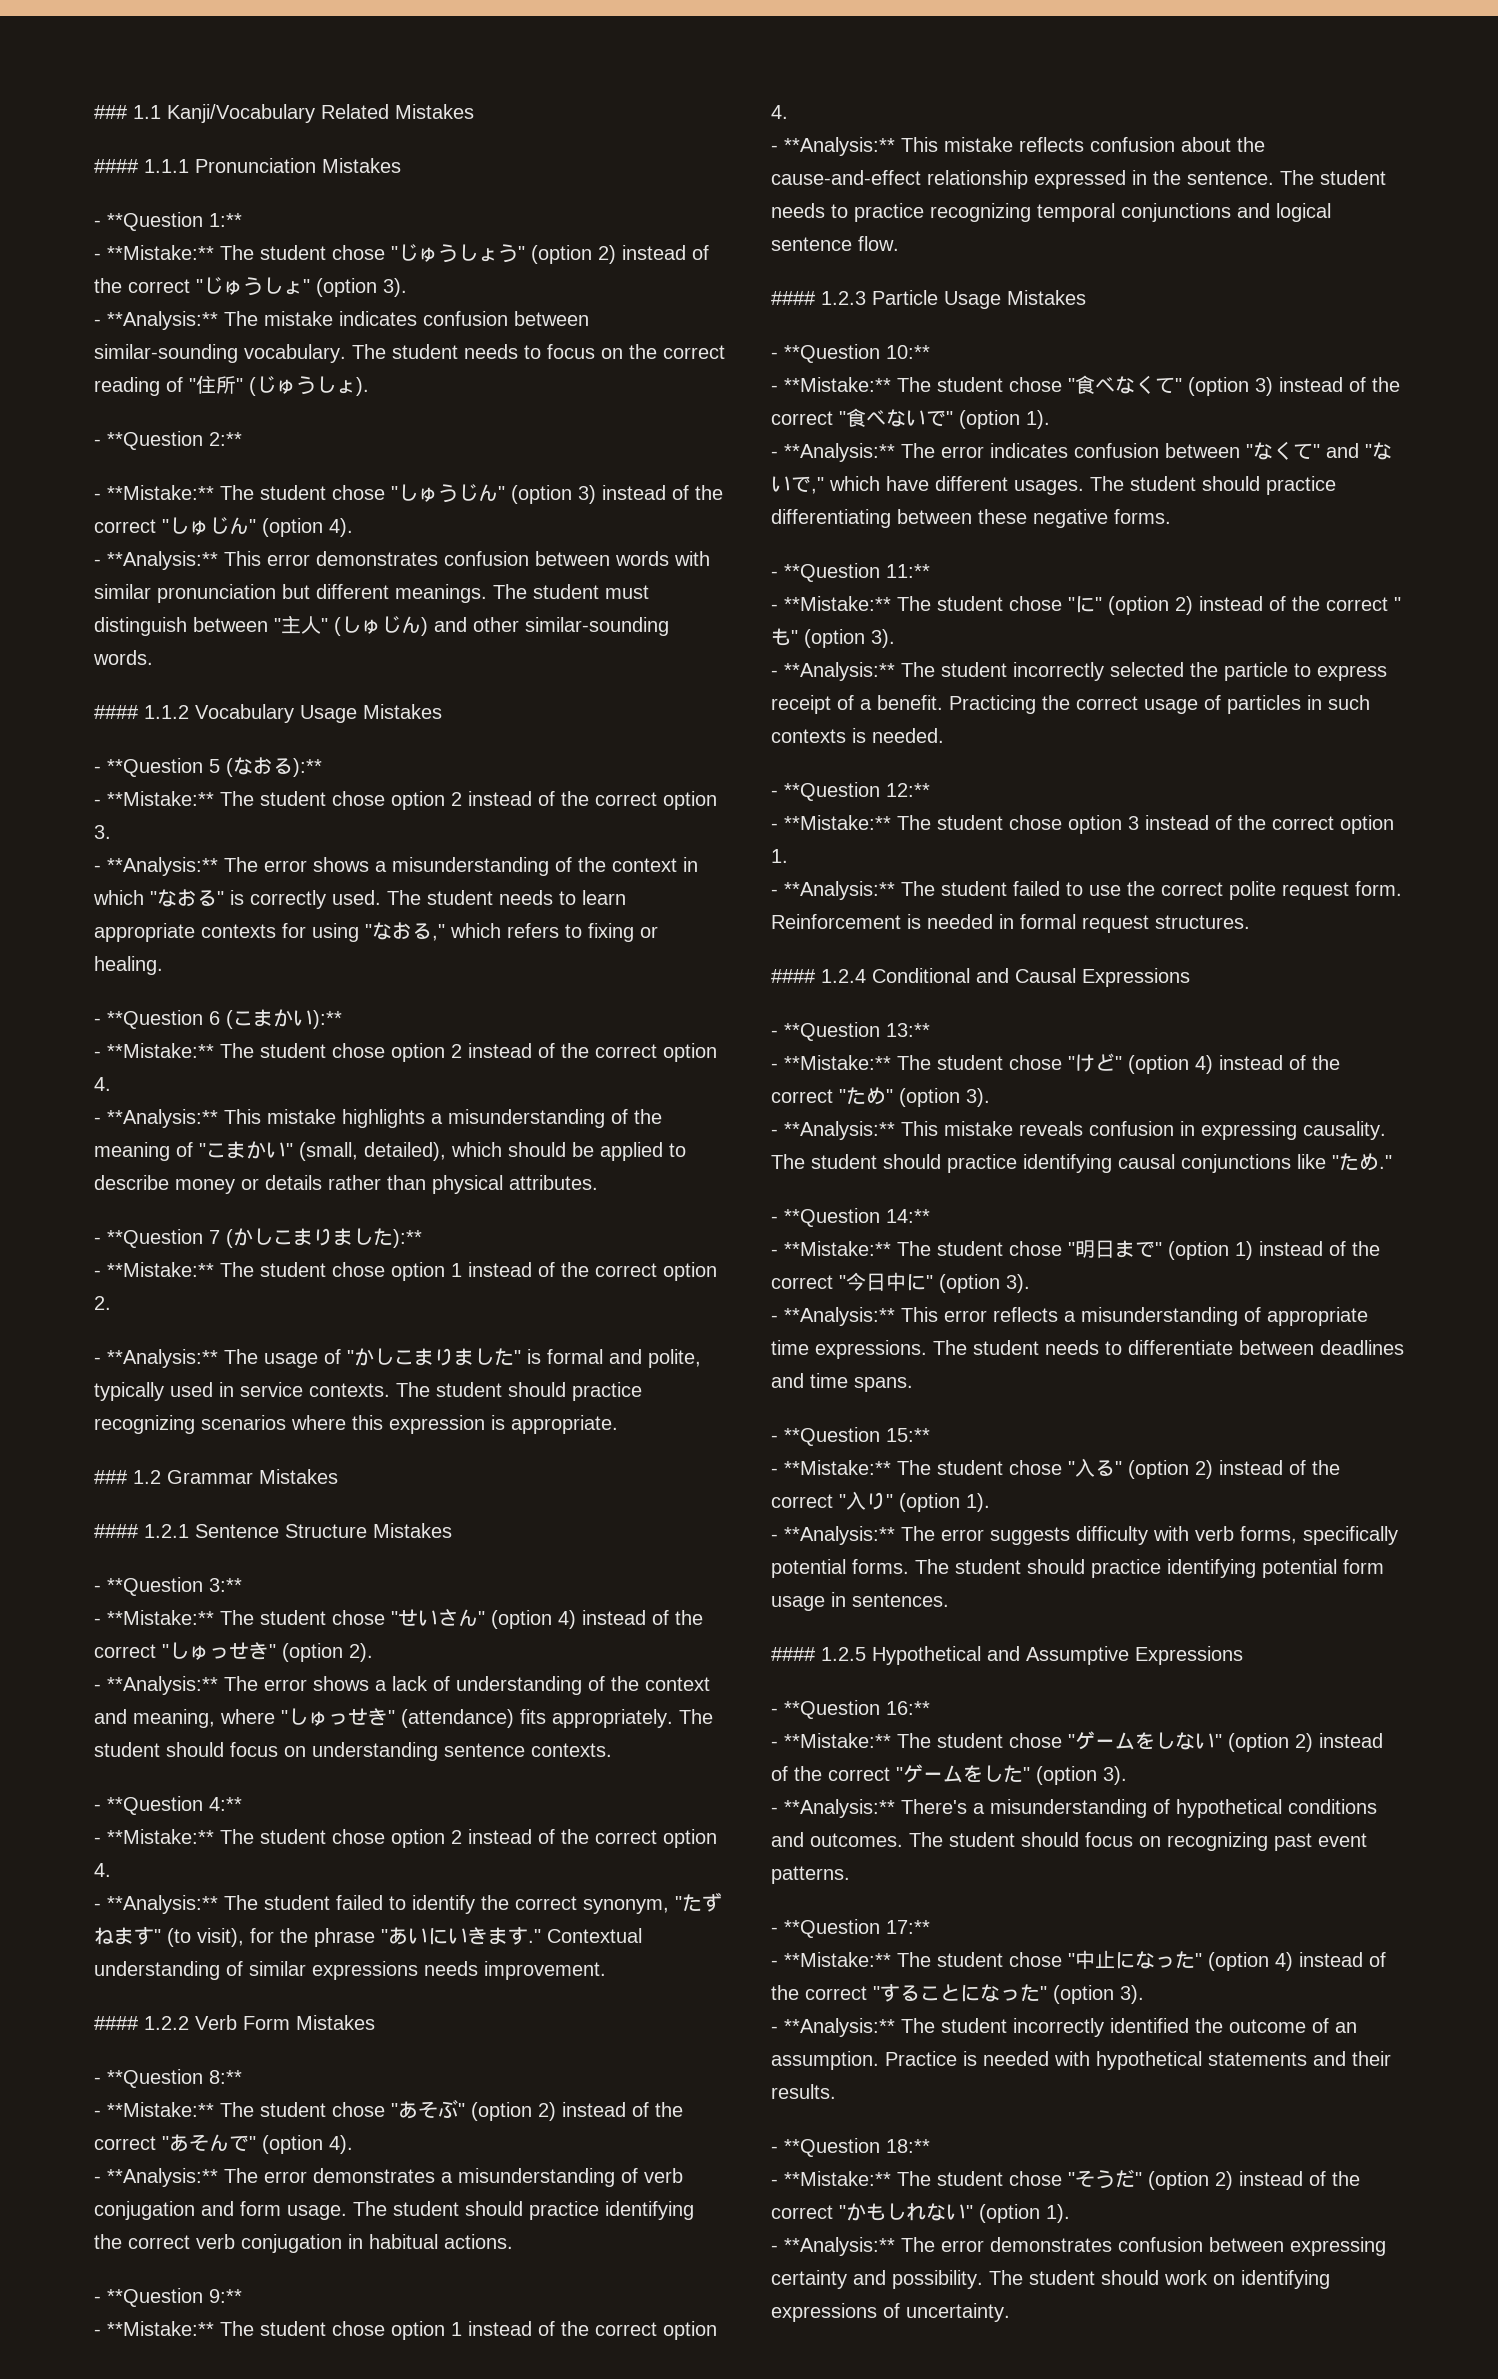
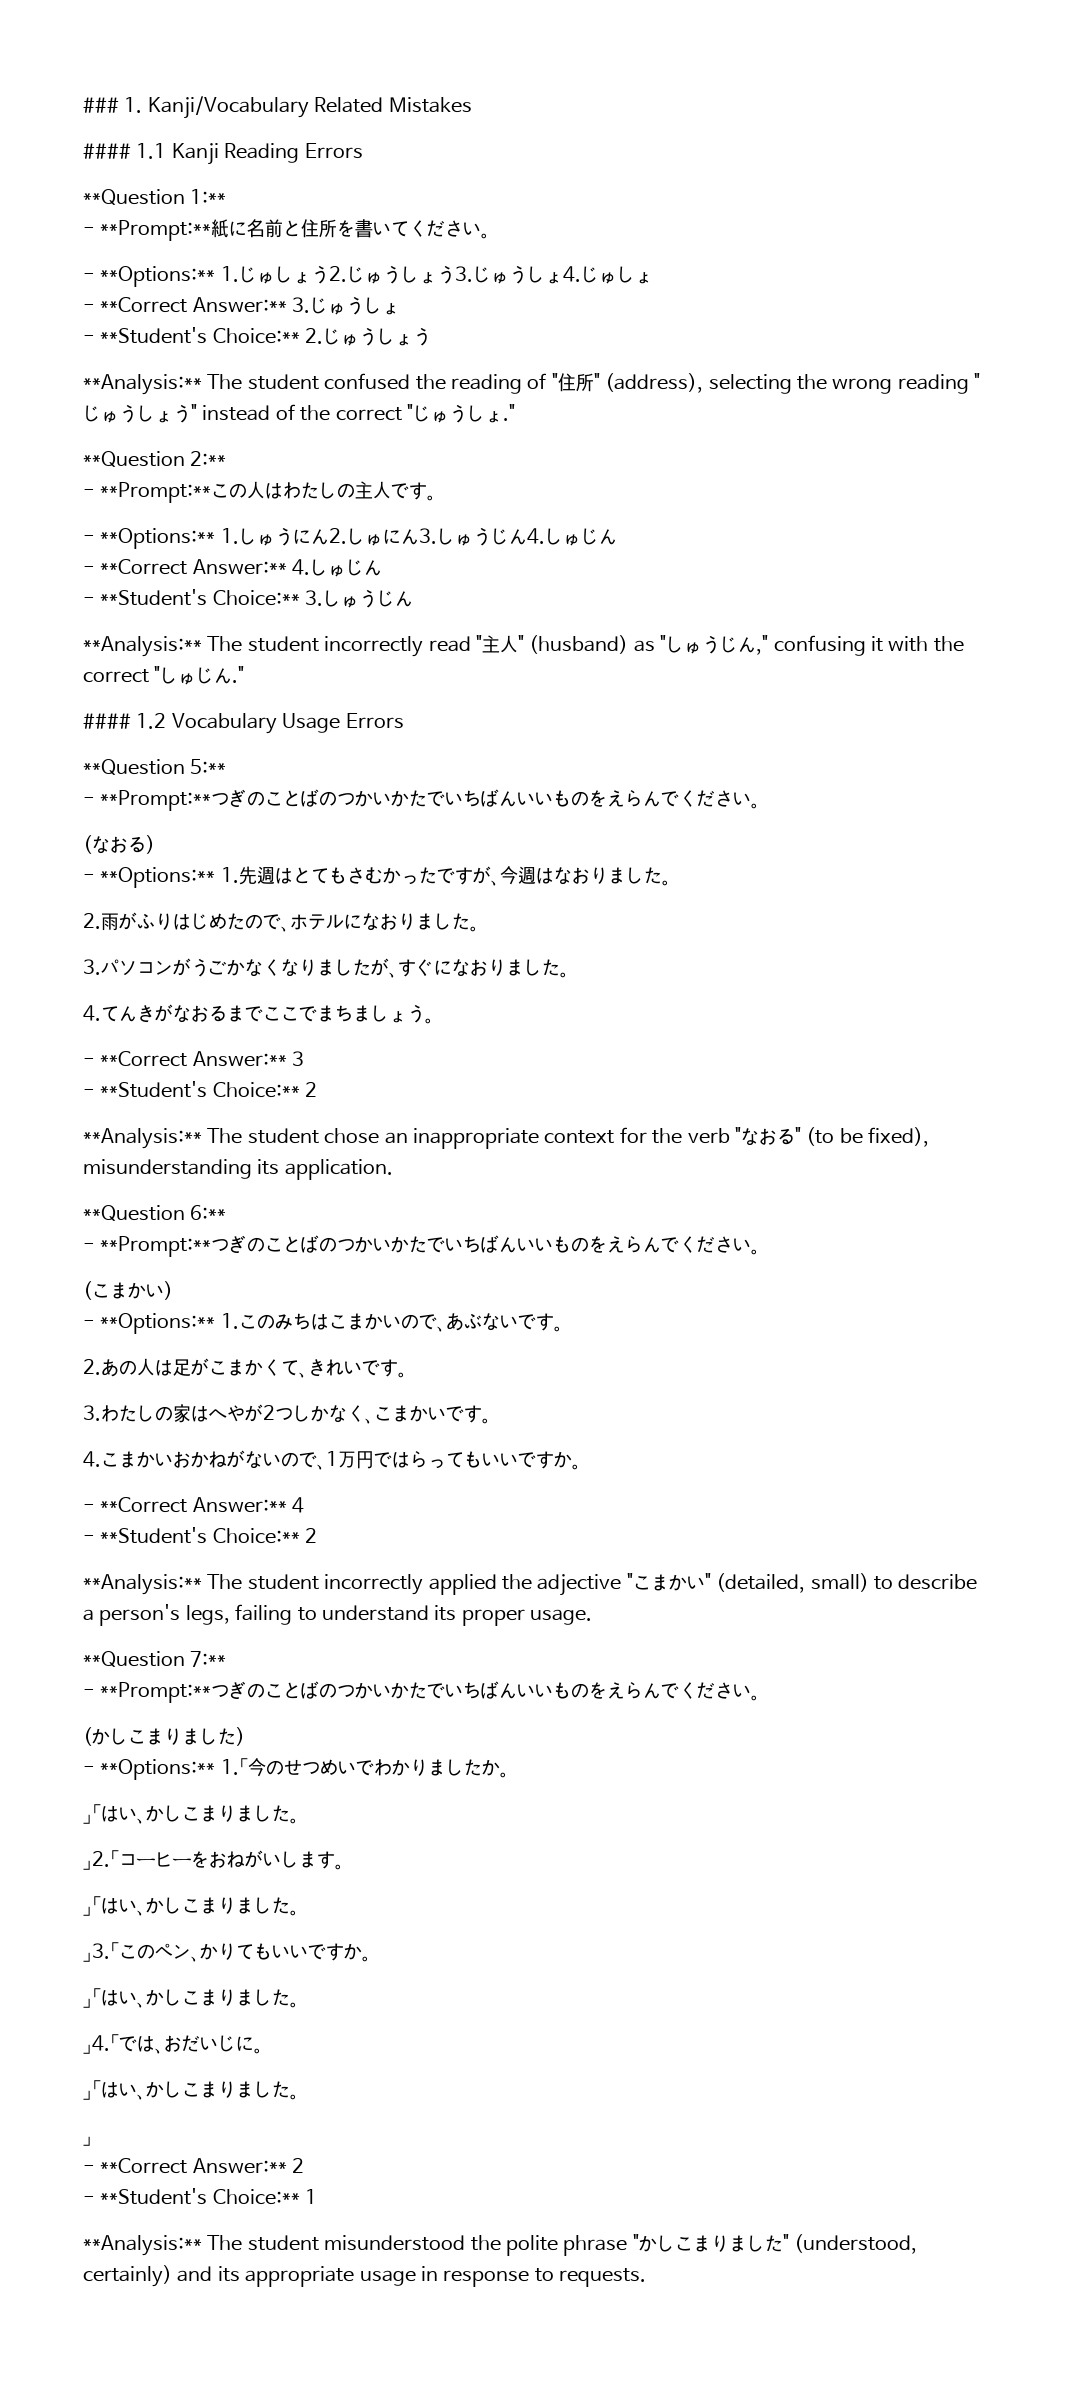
- ### 1.1 Kanji/Vocabulary Related Mistakes
+ ### 1. Kanji/Vocabulary Related Mistakes
- #### 1.1.1 Pronunciation Mistakes
- - **Question 1:**
+ #### 1.1 Kanji Reading Errors
+ **Question 1:**
- - **Mistake:** The student chose "じゅうしょう" (option 2) instead of the correct "じゅうしょ" (option 3).
- - **Analysis:** The mistake indicates confusion between similar-sounding vocabulary. The student needs to focus on the correct reading of "住所" (じゅうしょ).
- - **Question 2:**
- - **Mistake:** The student chose "しゅうじん" (option 3) instead of the correct "しゅじん" (option 4).
- - **Analysis:** This error demonstrates confusion between words with similar pronunciation but different meanings. The student must distinguish between "主人" (しゅじん) and other similar-sounding words.
- #### 1.1.2 Vocabulary Usage Mistakes
- - **Question 5 (なおる):**
- - **Mistake:** The student chose option 2 instead of the correct option 3.
- - **Analysis:** The error shows a misunderstanding of the context in which "なおる" is correctly used. The student needs to learn appropriate contexts for using "なおる," which refers to fixing or healing.
- - **Question 6 (こまかい):**
- - **Mistake:** The student chose option 2 instead of the correct option 4.
- - **Analysis:** This mistake highlights a misunderstanding of the meaning of "こまかい" (small, detailed), which should be applied to describe money or details rather than physical attributes.
- - **Question 7 (かしこまりました):**
- - **Mistake:** The student chose option 1 instead of the correct option 2.
- - **Analysis:** The usage of "かしこまりました" is formal and polite, typically used in service contexts. The student should practice recognizing scenarios where this expression is appropriate.
- ### 1.2 Grammar Mistakes
- #### 1.2.1 Sentence Structure Mistakes
- - **Question 3:**
- - **Mistake:** The student chose "せいさん" (option 4) instead of the correct "しゅっせき" (option 2).
- - **Analysis:** The error shows a lack of understanding of the context and meaning, where "しゅっせき" (attendance) fits appropriately. The student should focus on understanding sentence contexts.
- - **Question 4:**
- - **Mistake:** The student chose option 2 instead of the correct option 4.
- - **Analysis:** The student failed to identify the correct synonym, "たずねます" (to visit), for the phrase "あいにいきます." Contextual understanding of similar expressions needs improvement.
- #### 1.2.2 Verb Form Mistakes
- - **Question 8:**
- - **Mistake:** The student chose "あそぶ" (option 2) instead of the correct "あそんで" (option 4).
- - **Analysis:** The error demonstrates a misunderstanding of verb conjugation and form usage. The student should practice identifying the correct verb conjugation in habitual actions.
- - **Question 9:**
- - **Mistake:** The student chose option 1 instead of the correct option 4.
- - **Analysis:** This mistake reflects confusion about the cause-and-effect relationship expressed in the sentence. The student needs to practice recognizing temporal conjunctions and logical sentence flow.
- #### 1.2.3 Particle Usage Mistakes
- - **Question 10:**
- - **Mistake:** The student chose "食べなくて" (option 3) instead of the correct "食べないで" (option 1).
- - **Analysis:** The error indicates confusion between "なくて" and "ないで," which have different usages. The student should practice differentiating between these negative forms.
- - **Question 11:**
- - **Mistake:** The student chose "に" (option 2) instead of the correct "も" (option 3).
- - **Analysis:** The student incorrectly selected the particle to express receipt of a benefit. Practicing the correct usage of particles in such contexts is needed.
- - **Question 12:**
- - **Mistake:** The student chose option 3 instead of the correct option 1.
- - **Analysis:** The student failed to use the correct polite request form. Reinforcement is needed in formal request structures.
- #### 1.2.4 Conditional and Causal Expressions
- - **Question 13:**
- - **Mistake:** The student chose "けど" (option 4) instead of the correct "ため" (option 3).
- - **Analysis:** This mistake reveals confusion in expressing causality. The student should practice identifying causal conjunctions like "ため."
- - **Question 14:**
- - **Mistake:** The student chose "明日まで" (option 1) instead of the correct "今日中に" (option 3).
- - **Analysis:** This error reflects a misunderstanding of appropriate time expressions. The student needs to differentiate between deadlines and time spans.
- - **Question 15:**
- - **Mistake:** The student chose "入る" (option 2) instead of the correct "入り" (option 1).
- - **Analysis:** The error suggests difficulty with verb forms, specifically potential forms. The student should practice identifying potential form usage in sentences.
- #### 1.2.5 Hypothetical and Assumptive Expressions
- - **Question 16:**
- - **Mistake:** The student chose "ゲームをしない" (option 2) instead of the correct "ゲームをした" (option 3).
- - **Analysis:** There's a misunderstanding of hypothetical conditions and outcomes. The student should focus on recognizing past event patterns.
- - **Question 17:**
- - **Mistake:** The student chose "中止になった" (option 4) instead of the correct "することになった" (option 3).
- - **Analysis:** The student incorrectly identified the outcome of an assumption. Practice is needed with hypothetical statements and their results.
- - **Question 18:**
- - **Mistake:** The student chose "そうだ" (option 2) instead of the correct "かもしれない" (option 1).
- - **Analysis:** The error demonstrates confusion between expressing certainty and possibility. The student should work on identifying expressions of uncertainty.
+ - **Prompt:**紙に名前と住所を書いてください。
+ - **Options:** 1.じゅしょう2.じゅうしょう3.じゅうしょ4.じゅしょ
+ - **Correct Answer:** 3.じゅうしょ
+ - **Student's Choice:** 2.じゅうしょう
+ **Analysis:** The student confused the reading of "住所" (address), selecting the wrong reading "じゅうしょう" instead of the correct "じゅうしょ."
+ **Question 2:**
+ - **Prompt:**この人はわたしの主人です。
+ - **Options:** 1.しゅうにん2.しゅにん3.しゅうじん4.しゅじん
+ - **Correct Answer:** 4.しゅじん
+ - **Student's Choice:** 3.しゅうじん
+ **Analysis:** The student incorrectly read "主人" (husband) as "しゅうじん," confusing it with the correct "しゅじん."
+ #### 1.2 Vocabulary Usage Errors
+ **Question 5:**
+ - **Prompt:**つぎのことばのつかいかたでいちばんいいものをえらんでください。
+ (なおる)
+ - **Options:** 1.先週はとてもさむかったですが、今週はなおりました。
+ 2.雨がふりはじめたので、ホテルになおりました。
+ 3.パソコンがうごかなくなりましたが、すぐになおりました。
+ 4.てんきがなおるまでここでまちましょう。
+ - **Correct Answer:** 3
+ - **Student's Choice:** 2
+ **Analysis:** The student chose an inappropriate context for the verb "なおる" (to be fixed), misunderstanding its application.
+ **Question 6:**
+ - **Prompt:**つぎのことばのつかいかたでいちばんいいものをえらんでください。
+ (こまかい)
+ - **Options:** 1.このみちはこまかいので、あぶないです。
+ 2.あの人は足がこまかくて、きれいです。
+ 3.わたしの家はへやが2つしかなく、こまかいです。
+ 4.こまかいおかねがないので、1万円ではらってもいいですか。
+ - **Correct Answer:** 4
+ - **Student's Choice:** 2
+ **Analysis:** The student incorrectly applied the adjective "こまかい" (detailed, small) to describe a person's legs, failing to understand its proper usage.
+ **Question 7:**
+ - **Prompt:**つぎのことばのつかいかたでいちばんいいものをえらんでください。
+ (かしこまりました)
+ - **Options:** 1.「今のせつめいでわかりましたか。
+ 」「はい、かしこまりました。
+ 」2.「コーヒーをおねがいします。
+ 」「はい、かしこまりました。
+ 」3.「このペン、かりてもいいですか。
+ 」「はい、かしこまりました。
+ 」4.「では、おだいじに。
+ 」「はい、かしこまりました。
+ 」
+ - **Correct Answer:** 2
+ - **Student's Choice:** 1
+ **Analysis:** The student misunderstood the polite phrase "かしこまりました" (understood, certainly) and its appropriate usage in response to requests.

